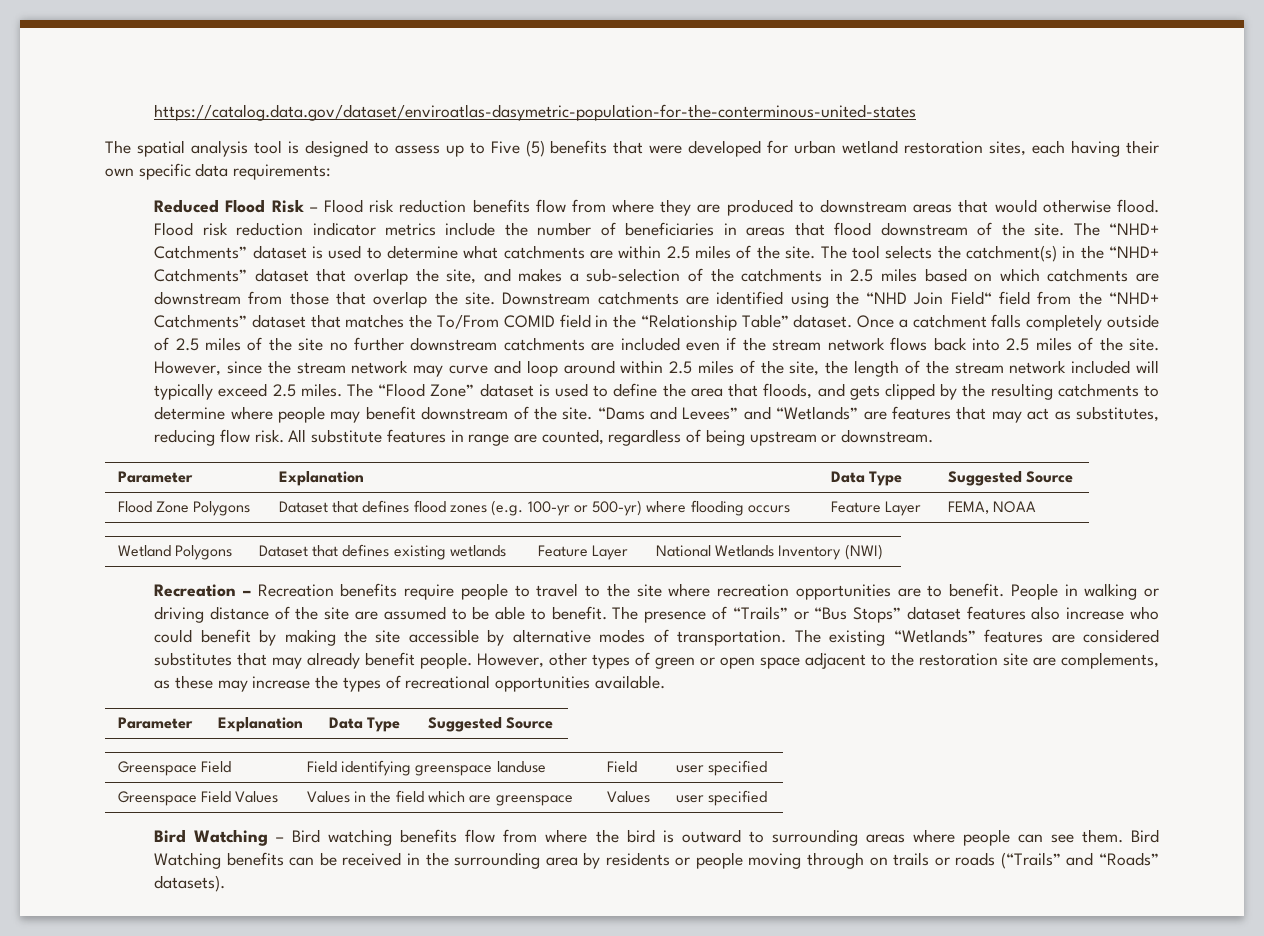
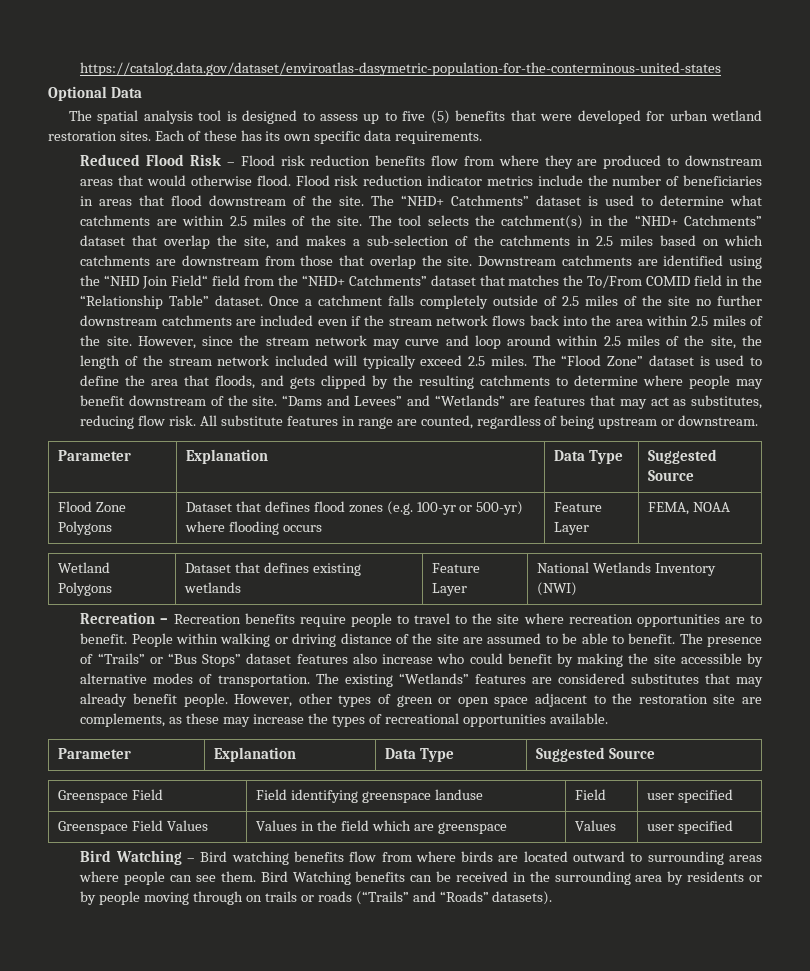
+ Optional Data
- The spatial analysis tool is designed to assess up to Five (5) benefits that were developed for urban wetland restoration sites, each having their own specific data requirements:
+ The spatial analysis tool is designed to assess up to five (5) benefits that were developed for urban wetland restoration sites. Each of these has its own specific data requirements.
- Once a catchment falls completely outside of 2.5 miles of the site no further downstream catchments are included even if the stream network flows back into 2.5 miles of the site.
+ Once a catchment falls completely outside of 2.5 miles of the site no further downstream catchments are included even if the stream network flows back into the area within 2.5 miles of the site.
- People in walking or driving distance of the site are assumed to be able to benefit.
+ People within walking or driving distance of the site are assumed to be able to benefit.
- Bird Watching – Bird watching benefits flow from where the bird is outward to surrounding areas where people can see them.
+ Bird Watching – Bird watching benefits flow from where birds are located outward to surrounding areas where people can see them.
- Bird Watching benefits can be received in the surrounding area by residents or people moving through on trails or roads (“Trails” and “Roads” datasets).
+ Bird Watching benefits can be received in the surrounding area by residents or by people moving through on trails or roads (“Trails” and “Roads” datasets).

